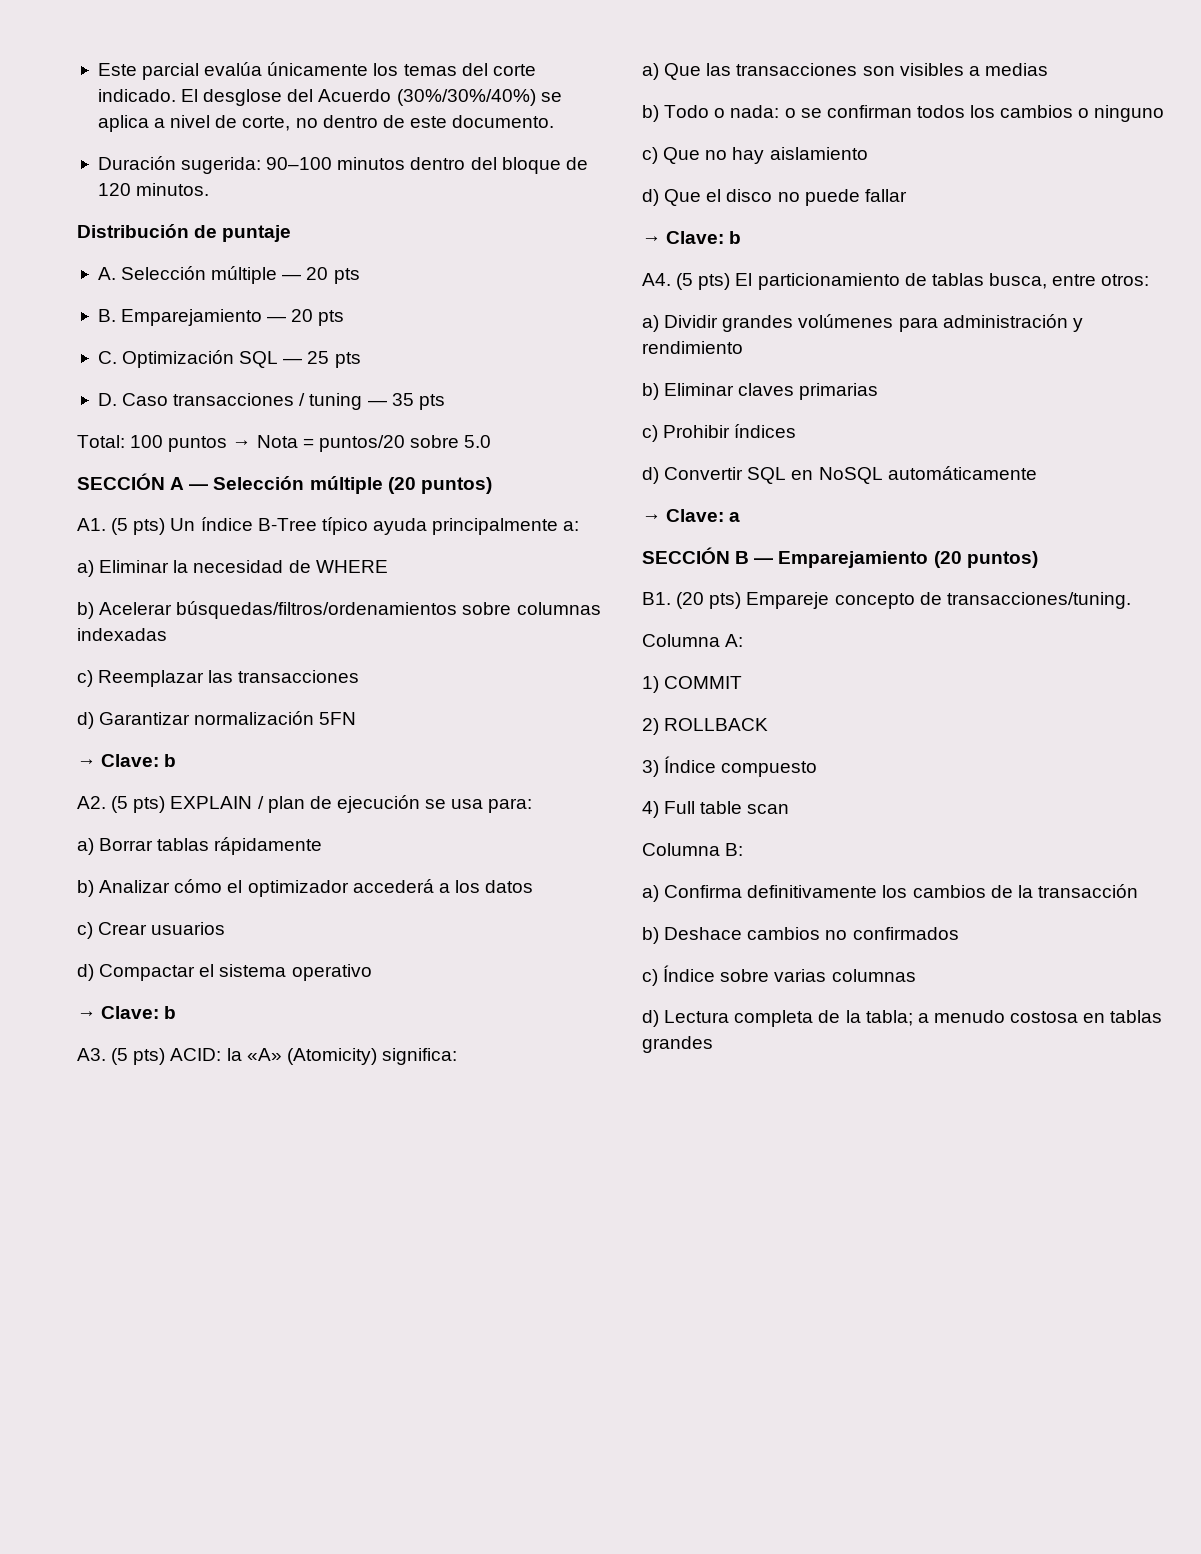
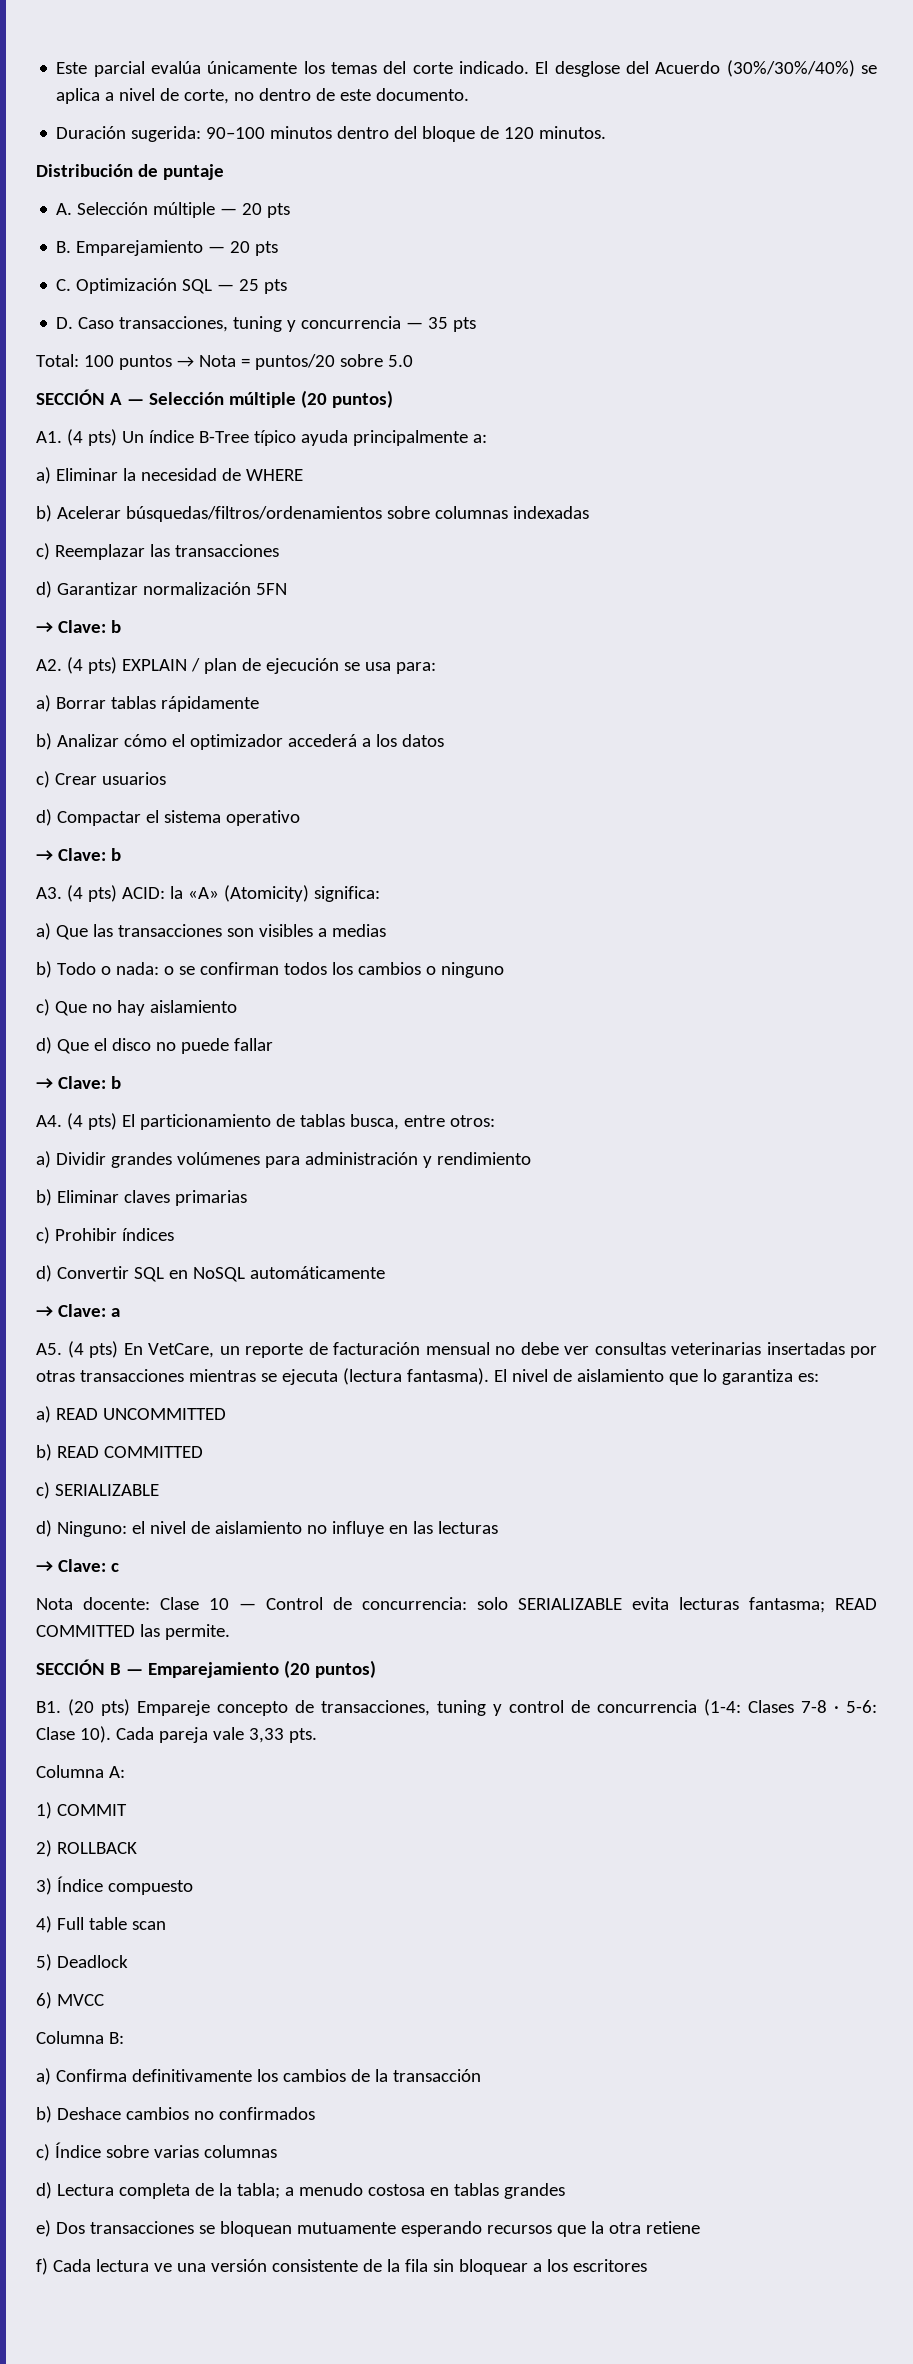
- D. Caso transacciones / tuning — 35 pts
+ D. Caso transacciones, tuning y concurrencia — 35 pts
- A1. (5 pts) Un índice B-Tree típico ayuda principalmente a:
+ A1. (4 pts) Un índice B-Tree típico ayuda principalmente a:
- A2. (5 pts) EXPLAIN / plan de ejecución se usa para:
+ A2. (4 pts) EXPLAIN / plan de ejecución se usa para:
- A3. (5 pts) ACID: la «A» (Atomicity) significa:
+ A3. (4 pts) ACID: la «A» (Atomicity) significa:
- A4. (5 pts) El particionamiento de tablas busca, entre otros:
+ A4. (4 pts) El particionamiento de tablas busca, entre otros:
+ A5. (4 pts) En VetCare, un reporte de facturación mensual no debe ver consultas veterinarias insertadas por otras transacciones mientras se ejecuta (lectura fantasma). El nivel de aislamiento que lo garantiza es:
+ a) READ UNCOMMITTED
+ b) READ COMMITTED
+ c) SERIALIZABLE
+ d) Ninguno: el nivel de aislamiento no influye en las lecturas
+ → Clave: c
+ Nota docente: Clase 10 — Control de concurrencia: solo SERIALIZABLE evita lecturas fantasma; READ COMMITTED las permite.
- B1. (20 pts) Empareje concepto de transacciones/tuning.
+ B1. (20 pts) Empareje concepto de transacciones, tuning y control de concurrencia (1-4: Clases 7-8 · 5-6: Clase 10). Cada pareja vale 3,33 pts.
+ 5) Deadlock
+ 6) MVCC
+ e) Dos transacciones se bloquean mutuamente esperando recursos que la otra retiene
+ f) Cada lectura ve una versión consistente de la fila sin bloquear a los escritores

